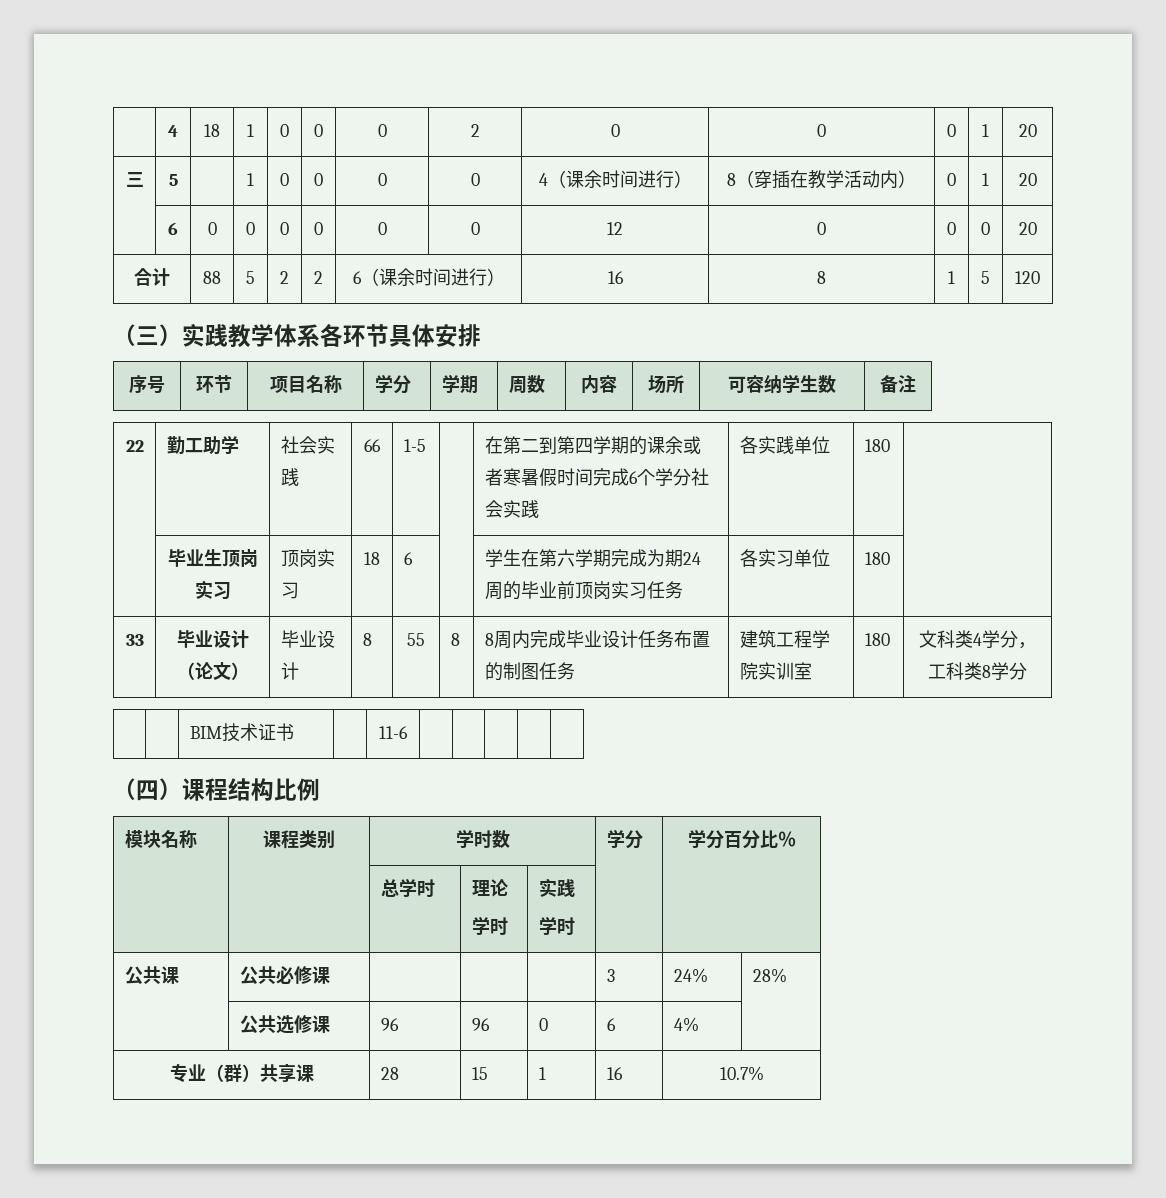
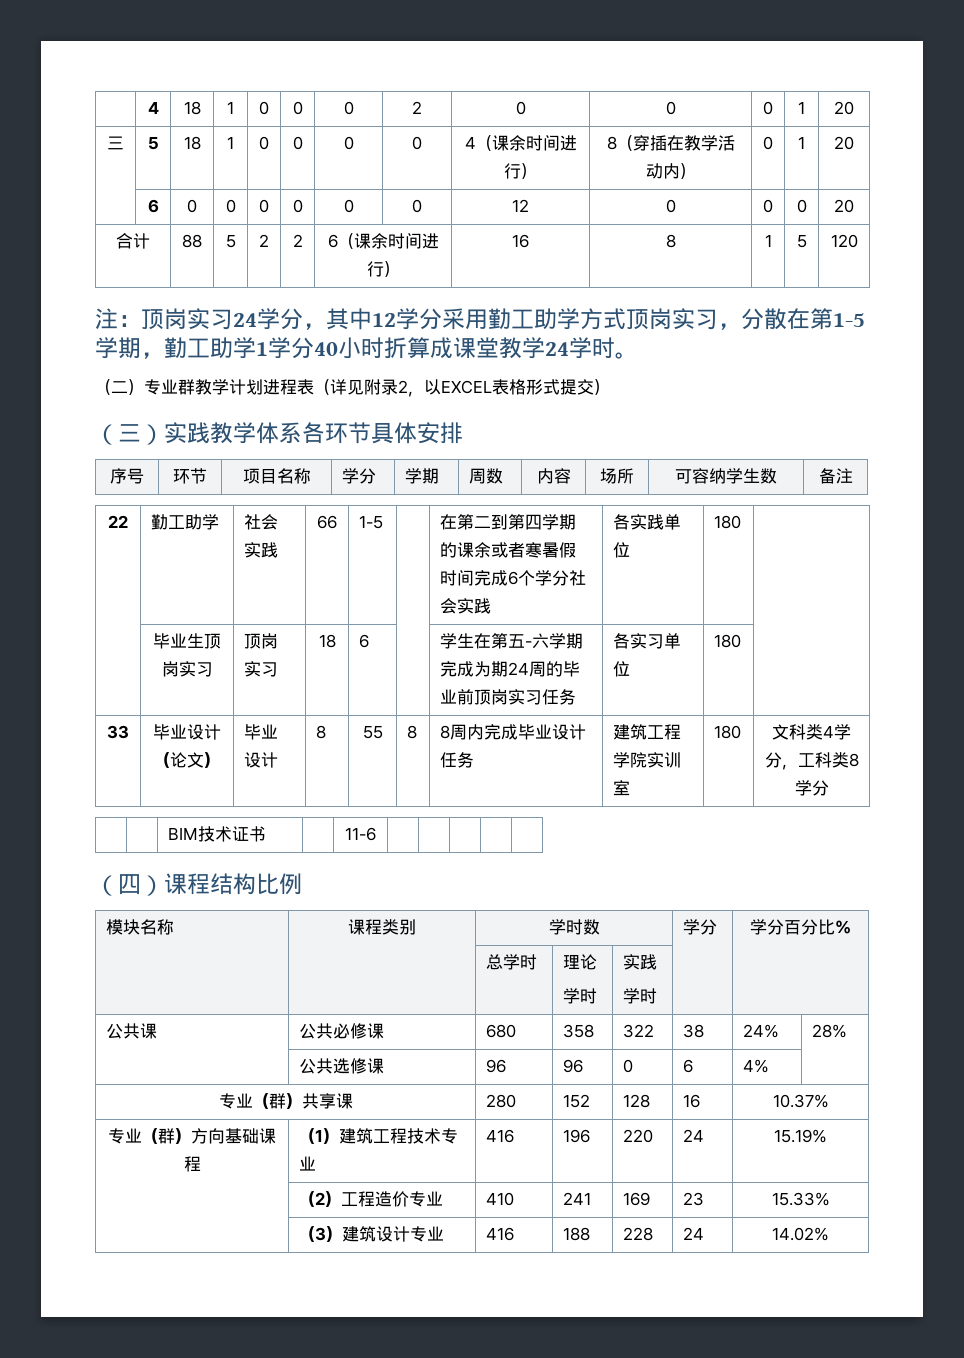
- 三 | 5 | | 1 | 0 | 0 | 0 | 0 | 4（课余时间进行） | 8（穿插在教学活动内） | 0 | 1 | 20
+ 三 | 5 | 18 | 1 | 0 | 0 | 0 | 0 | 4（课余时间进行） | 8（穿插在教学活动内） | 0 | 1 | 20
+ 注：顶岗实习24学分，其中12学分采用勤工助学方式顶岗实习，分散在第1-5学期，勤工助学1学分40小时折算成课堂教学24学时。
+ （二）专业群教学计划进程表（详见附录2，以EXCEL表格形式提交）
- | 毕业生顶岗实习 | 顶岗实习 | 18 | 6 | | 学生在第六学期完成为期24周的毕业前顶岗实习任务 | 各实习单位 | 180 |
+ | 毕业生顶岗实习 | 顶岗实习 | 18 | 6 | | 学生在第五-六学期完成为期24周的毕业前顶岗实习任务 | 各实习单位 | 180 |
- 33 | 毕业设计（论文） | 毕业设计 | 8 | 55 | 8 | 8周内完成毕业设计任务布置的制图任务 | 建筑工程学院实训室 | 180 | 文科类4学分，工科类8学分
+ 33 | 毕业设计（论文） | 毕业设计 | 8 | 55 | 8 | 8周内完成毕业设计任务 | 建筑工程学院实训室 | 180 | 文科类4学分，工科类8学分
- 公共课 | 公共必修课 | | | | 3 | 24% | 28%
+ 公共课 | 公共必修课 | 680 | 358 | 322 | 38 | 24% | 28%
- 专业（群）共享课 | 28 | 15 | 1 | 16 | 10.7%
+ 专业（群）共享课 | 280 | 152 | 128 | 16 | 10.37%
+ 专业（群）方向基础课程 | （1）建筑工程技术专业 | 416 | 196 | 220 | 24 | 15.19%
+ | （2）工程造价专业 | 410 | 241 | 169 | 23 | 15.33%
+ | （3）建筑设计专业 | 416 | 188 | 228 | 24 | 14.02%

